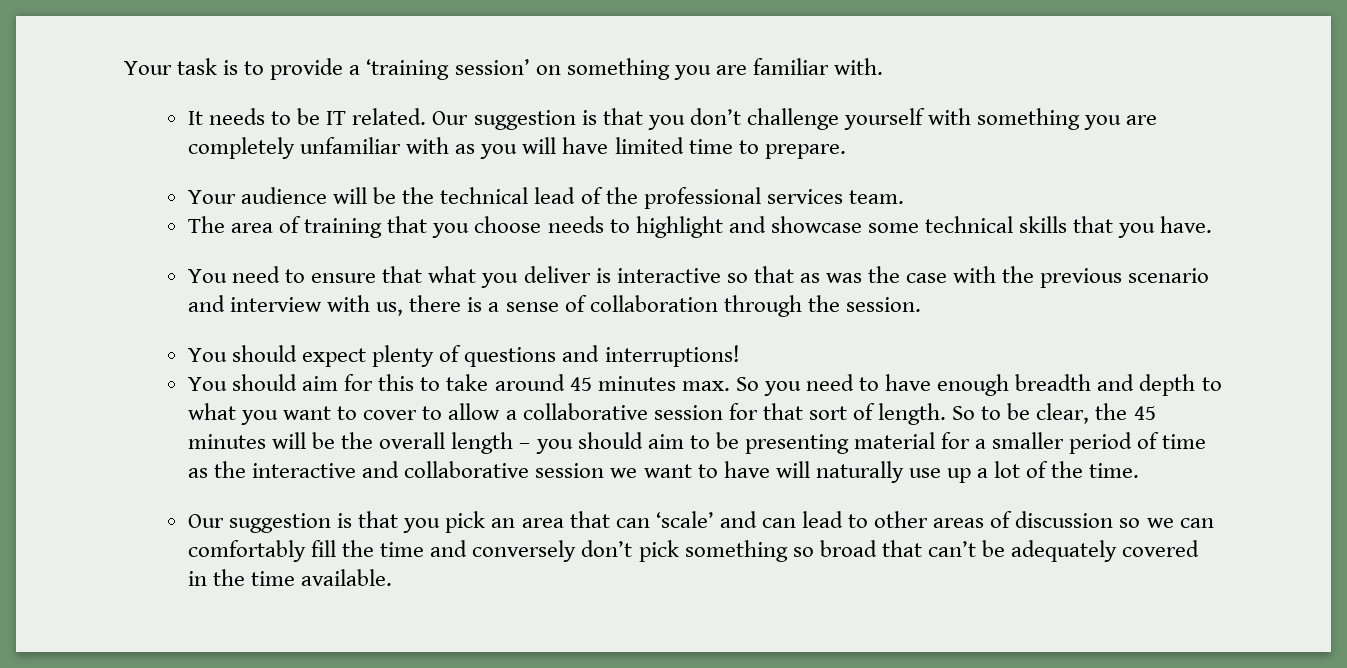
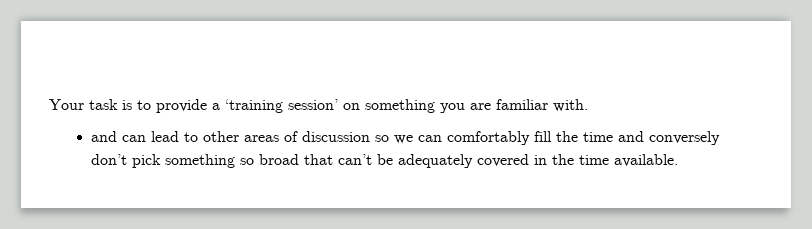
- It needs to be IT related. Our suggestion is that you don’t challenge yourself with something you are completely unfamiliar with as you will have limited time to prepare.
- Your audience will be the technical lead of the professional services team.
- The area of training that you choose needs to highlight and showcase some technical skills that you have.
- You need to ensure that what you deliver is interactive so that as was the case with the previous scenario and interview with us, there is a sense of collaboration through the session.
- You should expect plenty of questions and interruptions!
- You should aim for this to take around 45 minutes max. So you need to have enough breadth and depth to what you want to cover to allow a collaborative session for that sort of length. So to be clear, the 45 minutes will be the overall length – you should aim to be presenting material for a smaller period of time as the interactive and collaborative session we want to have will naturally use up a lot of the time.
- Our suggestion is that you pick an area that can ‘scale’ and can lead to other areas of discussion so we can comfortably fill the time and conversely don’t pick something so broad that can’t be adequately covered in the time available.
+ and can lead to other areas of discussion so we can comfortably fill the time and conversely don’t pick something so broad that can’t be adequately covered in the time available.

